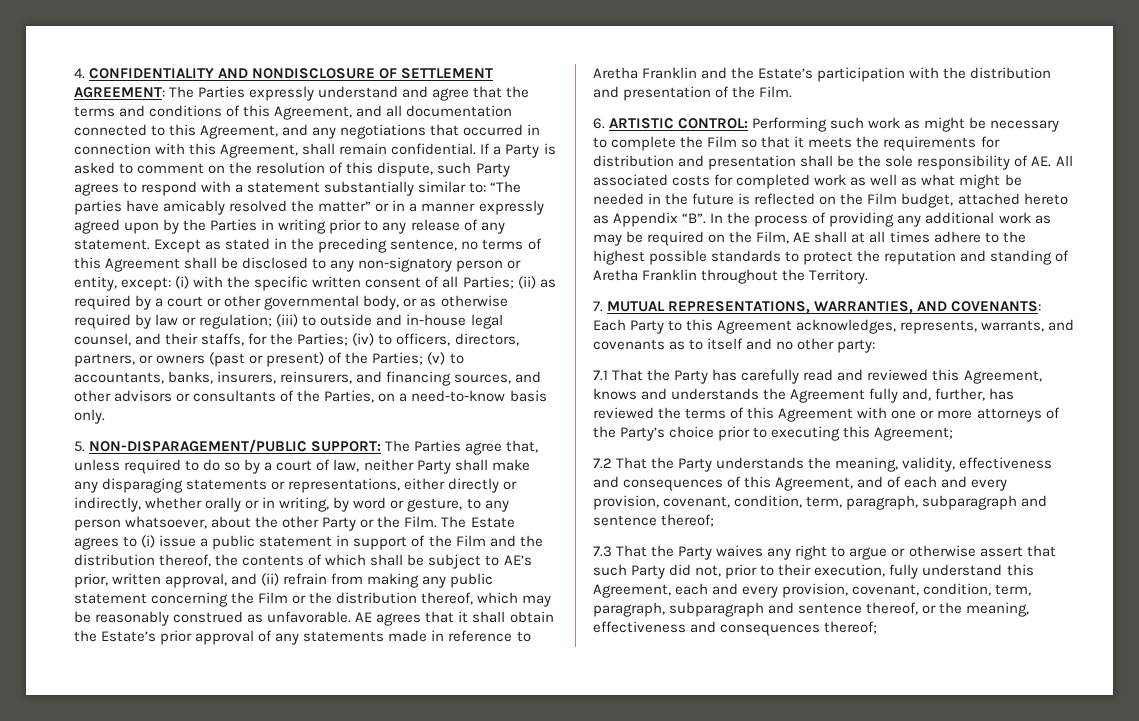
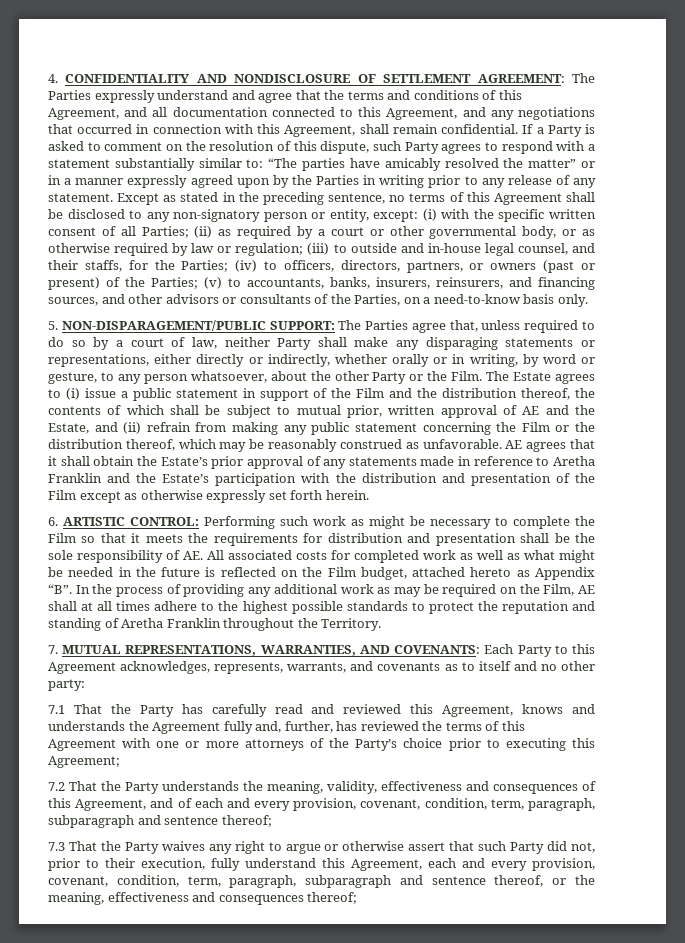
- The Estate agrees to (i) issue a public statement in support of the Film and the distribution thereof, the contents of which shall be subject to AE’s prior, written approval, and (ii) refrain from making any public statement concerning the Film or the distribution thereof, which may be reasonably construed as unfavorable.
+ The Estate agrees to (i) issue a public statement in support of the Film and the distribution thereof, the contents of which shall be subject to mutual prior, written approval of AE and the Estate, and (ii) refrain from making any public statement concerning the Film or the distribution thereof, which may be reasonably construed as unfavorable.
- AE agrees that it shall obtain the Estate’s prior approval of any statements made in reference to Aretha Franklin and the Estate’s participation with the distribution and presentation of the Film.
+ AE agrees that it shall obtain the Estate’s prior approval of any statements made in reference to Aretha Franklin and the Estate’s participation with the distribution and presentation of the Film except as otherwise expressly set forth herein.

